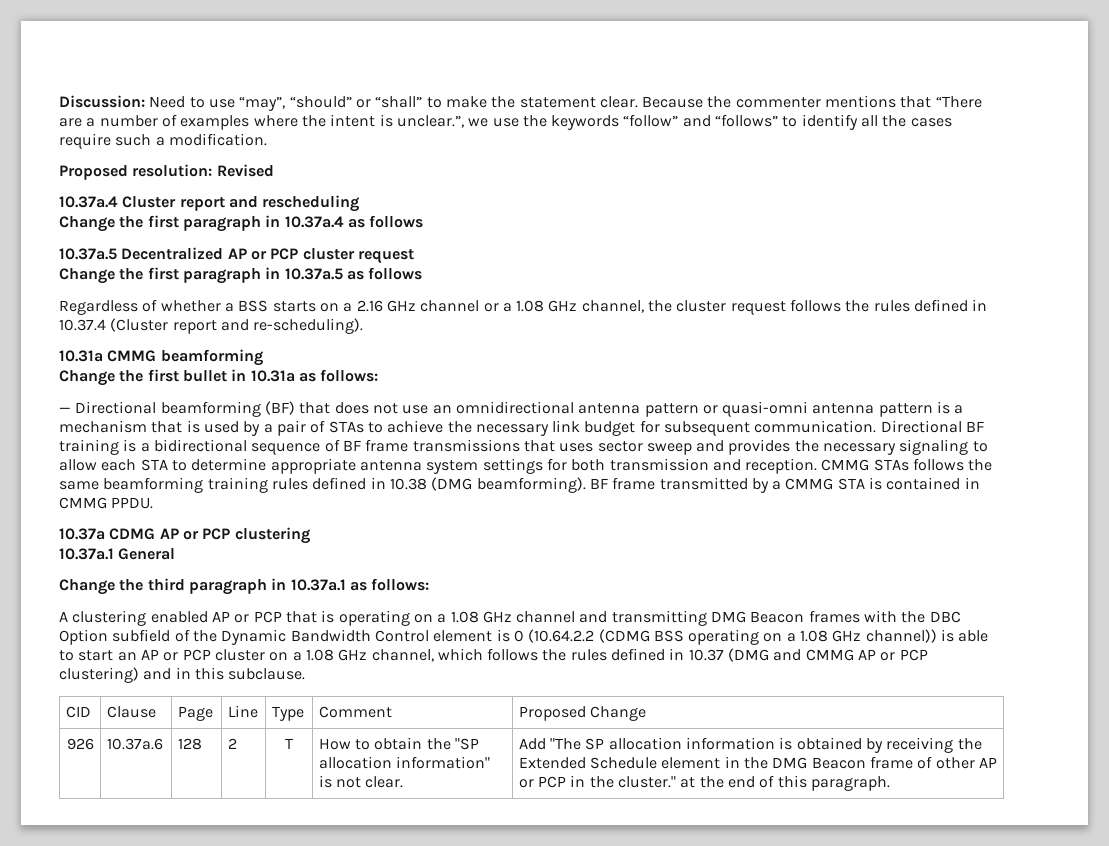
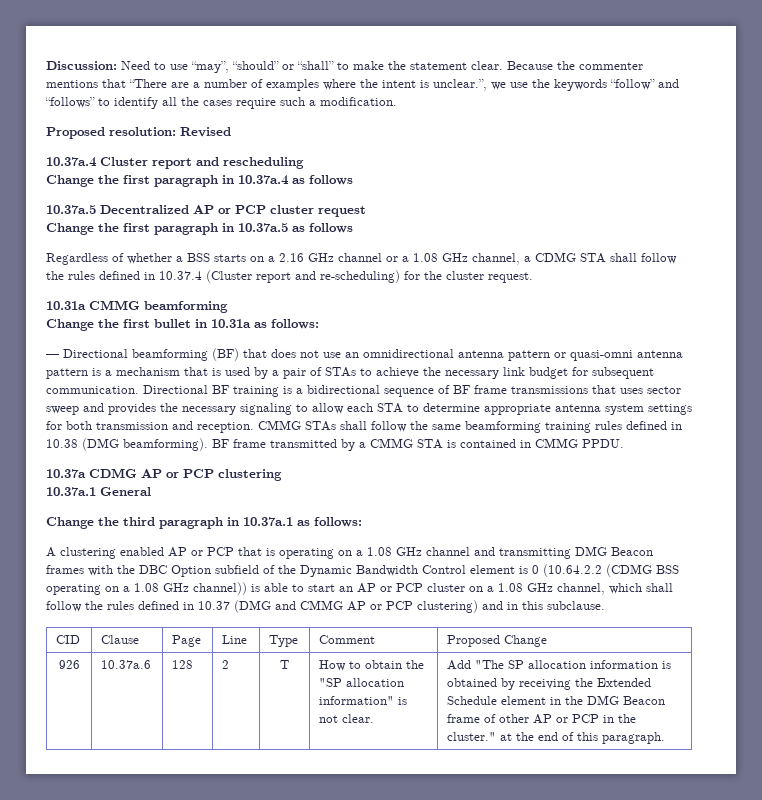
- Regardless of whether a BSS starts on a 2.16 GHz channel or a 1.08 GHz channel, the cluster request follows the rules defined in 10.37.4 (Cluster report and re-scheduling).
+ Regardless of whether a BSS starts on a 2.16 GHz channel or a 1.08 GHz channel, a CDMG STA shall follow the rules defined in 10.37.4 (Cluster report and re-scheduling) for the cluster request.
- CMMG STAs follows the same beamforming training rules defined in 10.38 (DMG beamforming).
+ CMMG STAs shall follow the same beamforming training rules defined in 10.38 (DMG beamforming).
- A clustering enabled AP or PCP that is operating on a 1.08 GHz channel and transmitting DMG Beacon frames with the DBC Option subfield of the Dynamic Bandwidth Control element is 0 (10.64.2.2 (CDMG BSS operating on a 1.08 GHz channel)) is able to start an AP or PCP cluster on a 1.08 GHz channel, which follows the rules defined in 10.37 (DMG and CMMG AP or PCP clustering) and in this subclause.
+ A clustering enabled AP or PCP that is operating on a 1.08 GHz channel and transmitting DMG Beacon frames with the DBC Option subfield of the Dynamic Bandwidth Control element is 0 (10.64.2.2 (CDMG BSS operating on a 1.08 GHz channel)) is able to start an AP or PCP cluster on a 1.08 GHz channel, which shall follow the rules defined in 10.37 (DMG and CMMG AP or PCP clustering) and in this subclause.

